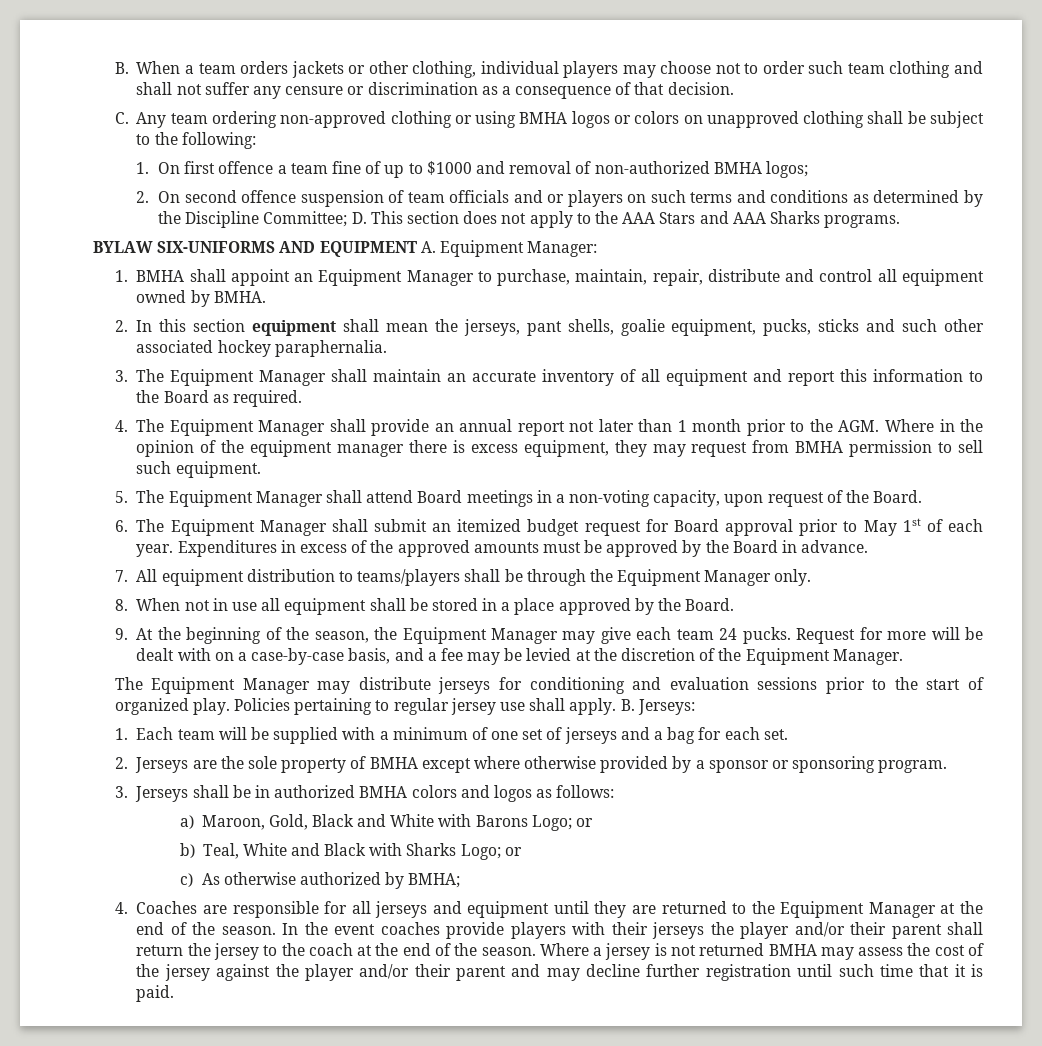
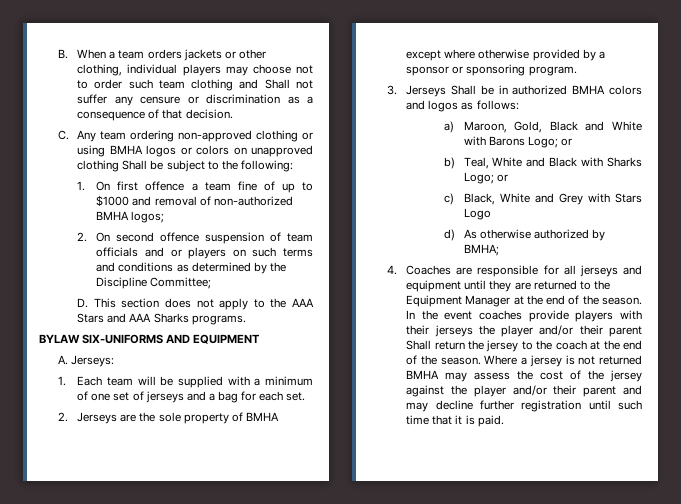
- B. When a team orders jackets or other clothing, individual players may choose not to order such team clothing and shall not suffer any censure or discrimination as a consequence of that decision.
+ B. When a team orders jackets or other clothing, individual players may choose not to order such team clothing and Shall not suffer any censure or discrimination as a consequence of that decision.
- C. Any team ordering non-approved clothing or using BMHA logos or colors on unapproved clothing shall be subject to the following:
+ C. Any team ordering non-approved clothing or using BMHA logos or colors on unapproved clothing Shall be subject to the following:
- 2. On second offence suspension of team officials and or players on such terms and conditions as determined by the Discipline Committee; D. This section does not apply to the AAA Stars and AAA Sharks programs.
+ 2. On second offence suspension of team officials and or players on such terms and conditions as determined by the Discipline Committee;
+ D. This section does not apply to the AAA Stars and AAA Sharks programs.
- BYLAW SIX-UNIFORMS AND EQUIPMENT A. Equipment Manager:
- 1. BMHA shall appoint an Equipment Manager to purchase, maintain, repair, distribute and control all equipment owned by BMHA.
- 2. In this section equipment shall mean the jerseys, pant shells, goalie equipment, pucks, sticks and such other associated hockey paraphernalia.
- 3. The Equipment Manager shall maintain an accurate inventory of all equipment and report this information to the Board as required.
- 4. The Equipment Manager shall provide an annual report not later than 1 month prior to the AGM. Where in the opinion of the equipment manager there is excess equipment, they may request from BMHA permission to sell such equipment.
- 5. The Equipment Manager shall attend Board meetings in a non-voting capacity, upon request of the Board.
- 6. The Equipment Manager shall submit an itemized budget request for Board approval prior to May 1st of each year. Expenditures in excess of the approved amounts must be approved by the Board in advance.
- 7. All equipment distribution to teams/players shall be through the Equipment Manager only.
- 8. When not in use all equipment shall be stored in a place approved by the Board.
- 9. At the beginning of the season, the Equipment Manager may give each team 24 pucks. Request for more will be dealt with on a case-by-case basis, and a fee may be levied at the discretion of the Equipment Manager.
- The Equipment Manager may distribute jerseys for conditioning and evaluation sessions prior to the start of organized play. Policies pertaining to regular jersey use shall apply. B. Jerseys:
+ BYLAW SIX-UNIFORMS AND EQUIPMENT
+ A. Jerseys:
- 3. Jerseys shall be in authorized BMHA colors and logos as follows:
+ 3. Jerseys Shall be in authorized BMHA colors and logos as follows:
- c) As otherwise authorized by BMHA;
+ c) Black, White and Grey with Stars Logo
+ d) As otherwise authorized by BMHA;
- In the event coaches provide players with their jerseys the player and/or their parent shall return the jersey to the coach at the end of the season.
+ In the event coaches provide players with their jerseys the player and/or their parent Shall return the jersey to the coach at the end of the season.

